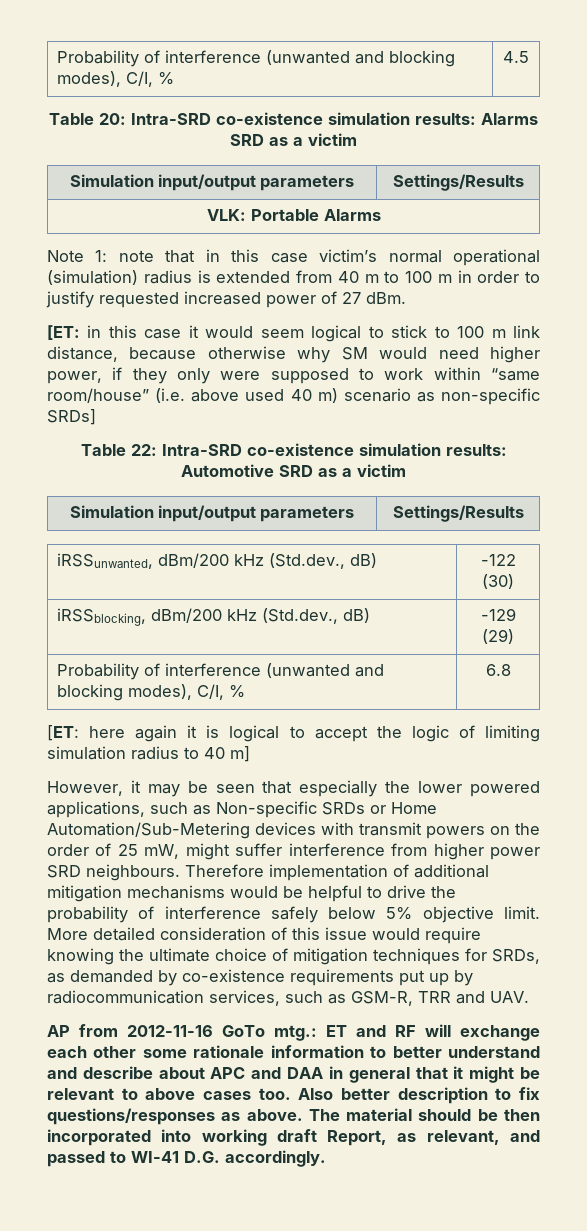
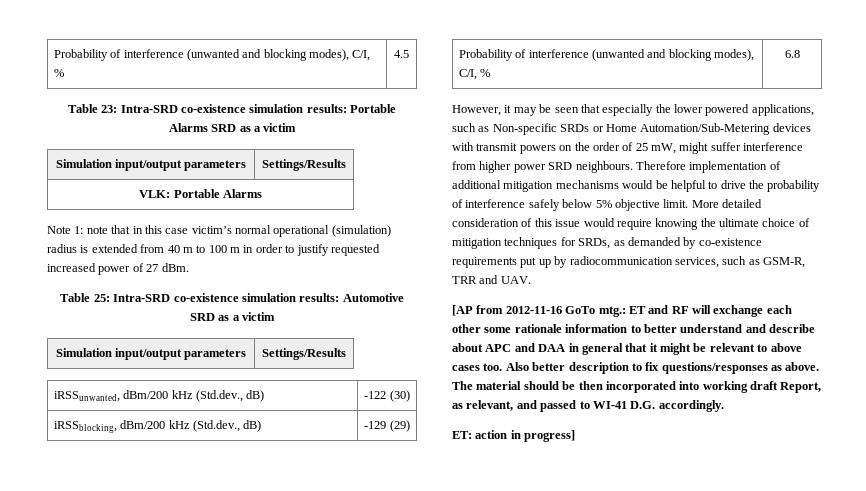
- Table 20: Intra-SRD co-existence simulation results: Alarms SRD as a victim
+ Table 23: Intra-SRD co-existence simulation results: Portable Alarms SRD as a victim
- [ET: in this case it would seem logical to stick to 100 m link distance, because otherwise why SM would need higher power, if they only were supposed to work within “same room/house” (i.e. above used 40 m) scenario as non-specific SRDs]
- Table 22: Intra-SRD co-existence simulation results: Automotive SRD as a victim
+ Table 25: Intra-SRD co-existence simulation results: Automotive SRD as a victim
- [ET: here again it is logical to accept the logic of limiting simulation radius to 40 m]
- AP from 2012-11-16 GoTo mtg.: ET and RF will exchange each other some rationale information to better understand and describe about APC and DAA in general that it might be relevant to above cases too.
+ [AP from 2012-11-16 GoTo mtg.: ET and RF will exchange each other some rationale information to better understand and describe about APC and DAA in general that it might be relevant to above cases too.
+ ET: action in progress]

